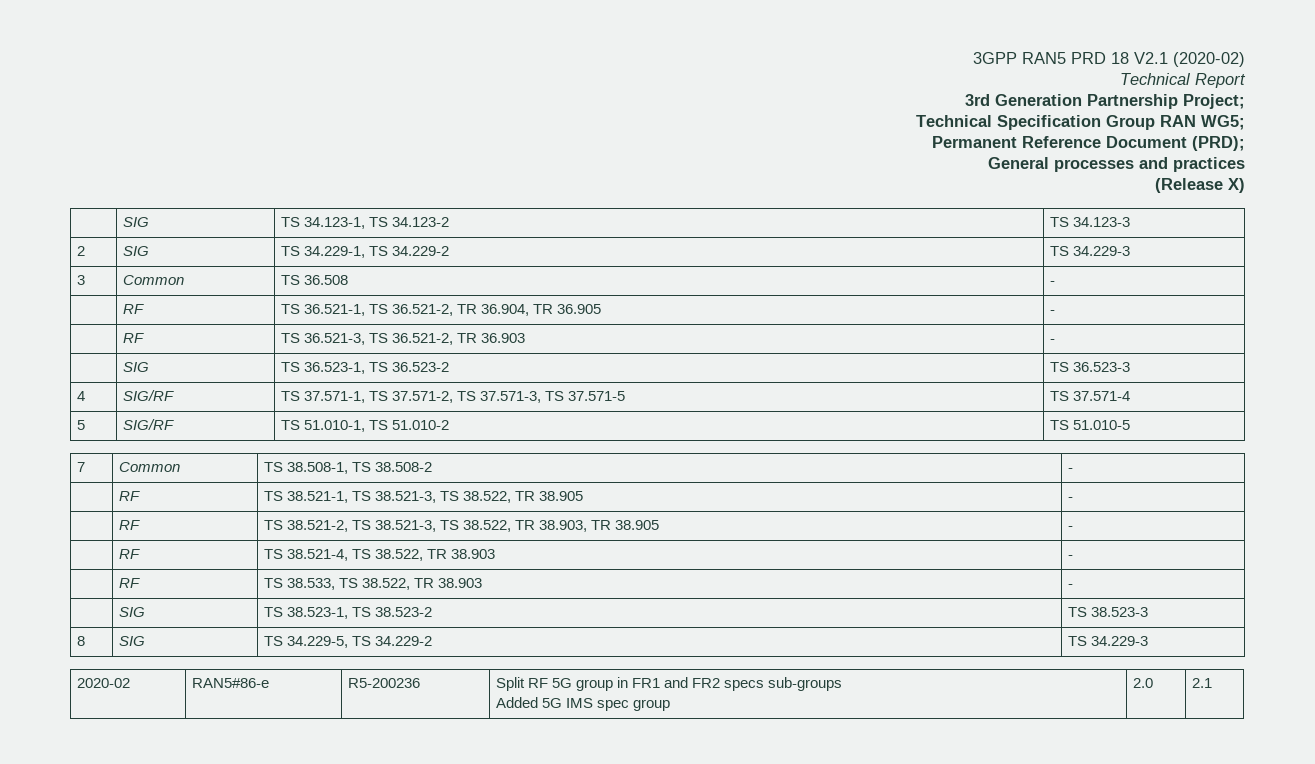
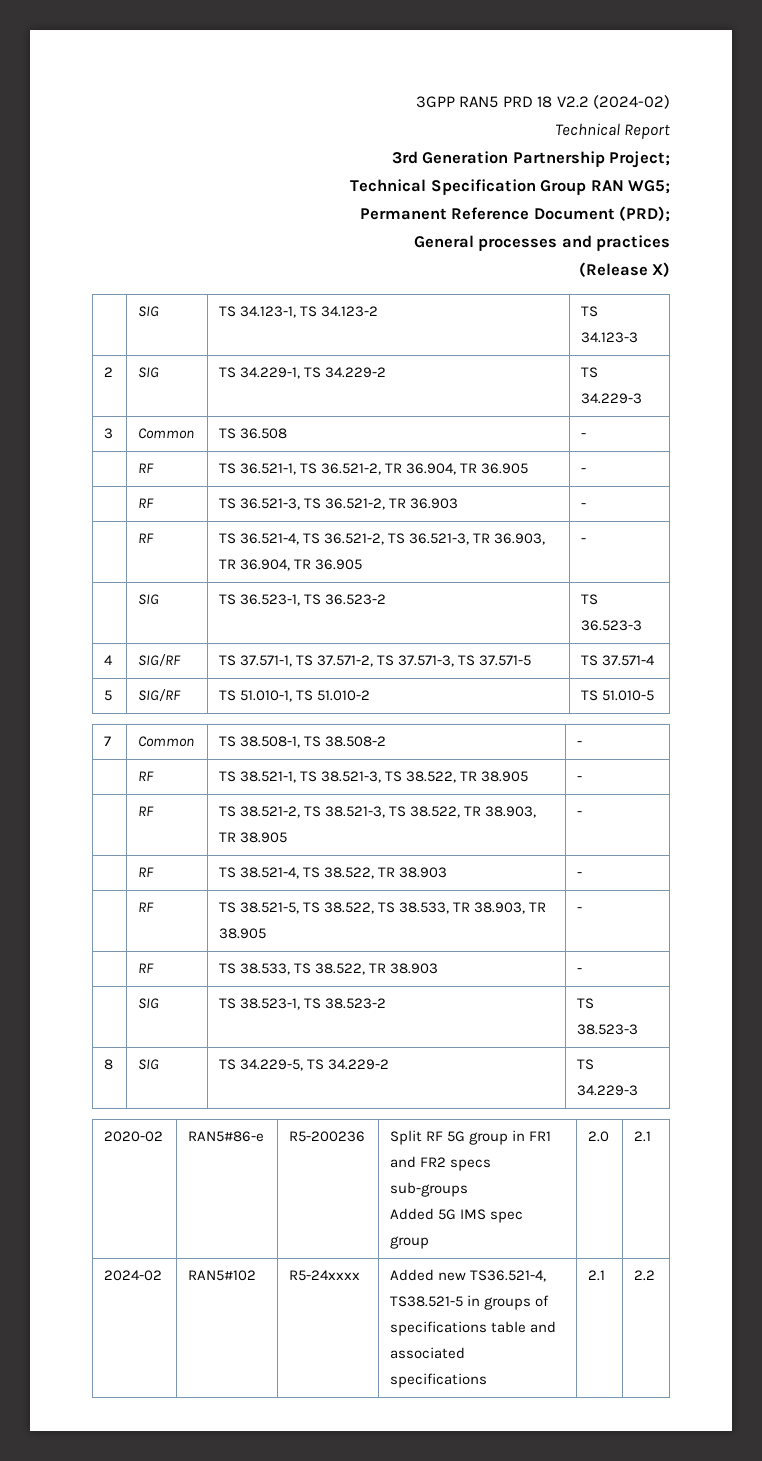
- 3GPP RAN5 PRD 18 V2.1 (2020-02)
+ 3GPP RAN5 PRD 18 V2.2 (2024-02)
+ | RF | TS 36.521-4, TS 36.521-2, TS 36.521-3, TR 36.903, TR 36.904, TR 36.905 | -
+ | RF | TS 38.521-5, TS 38.522, TS 38.533, TR 38.903, TR 38.905 | -
+ 2024-02 | RAN5#102 | R5-24xxxx | Added new TS36.521-4, TS38.521-5 in groups of specifications table and associated specifications | 2.1 | 2.2

